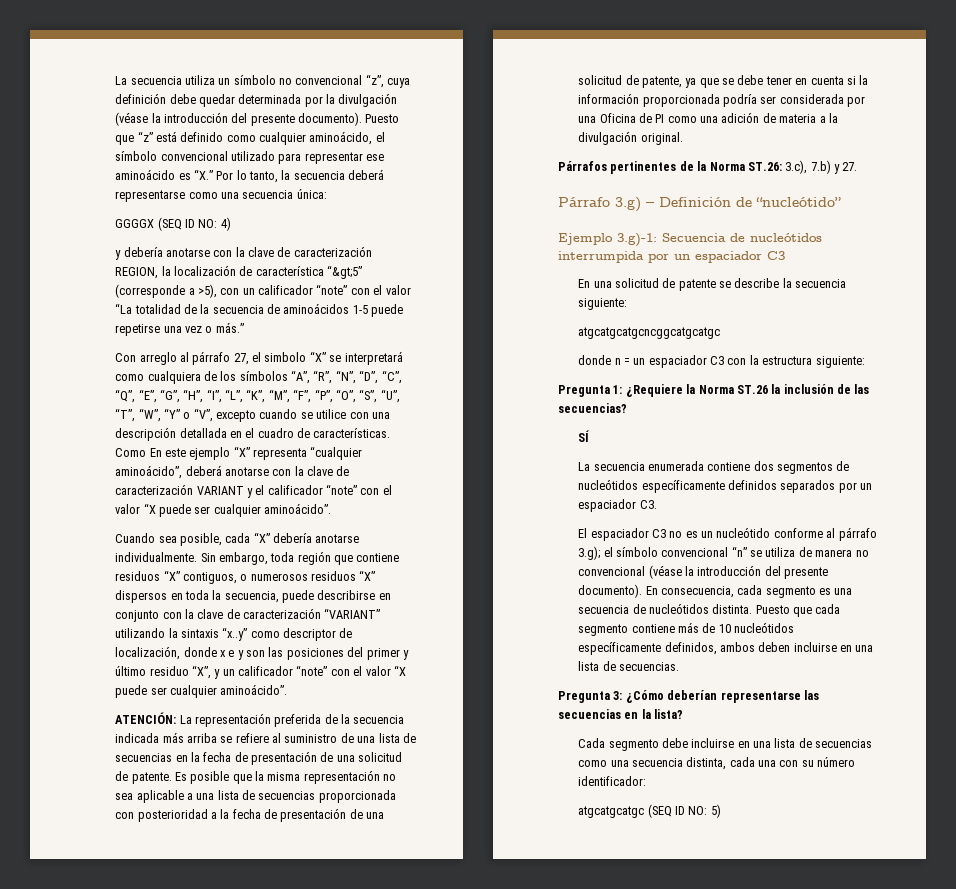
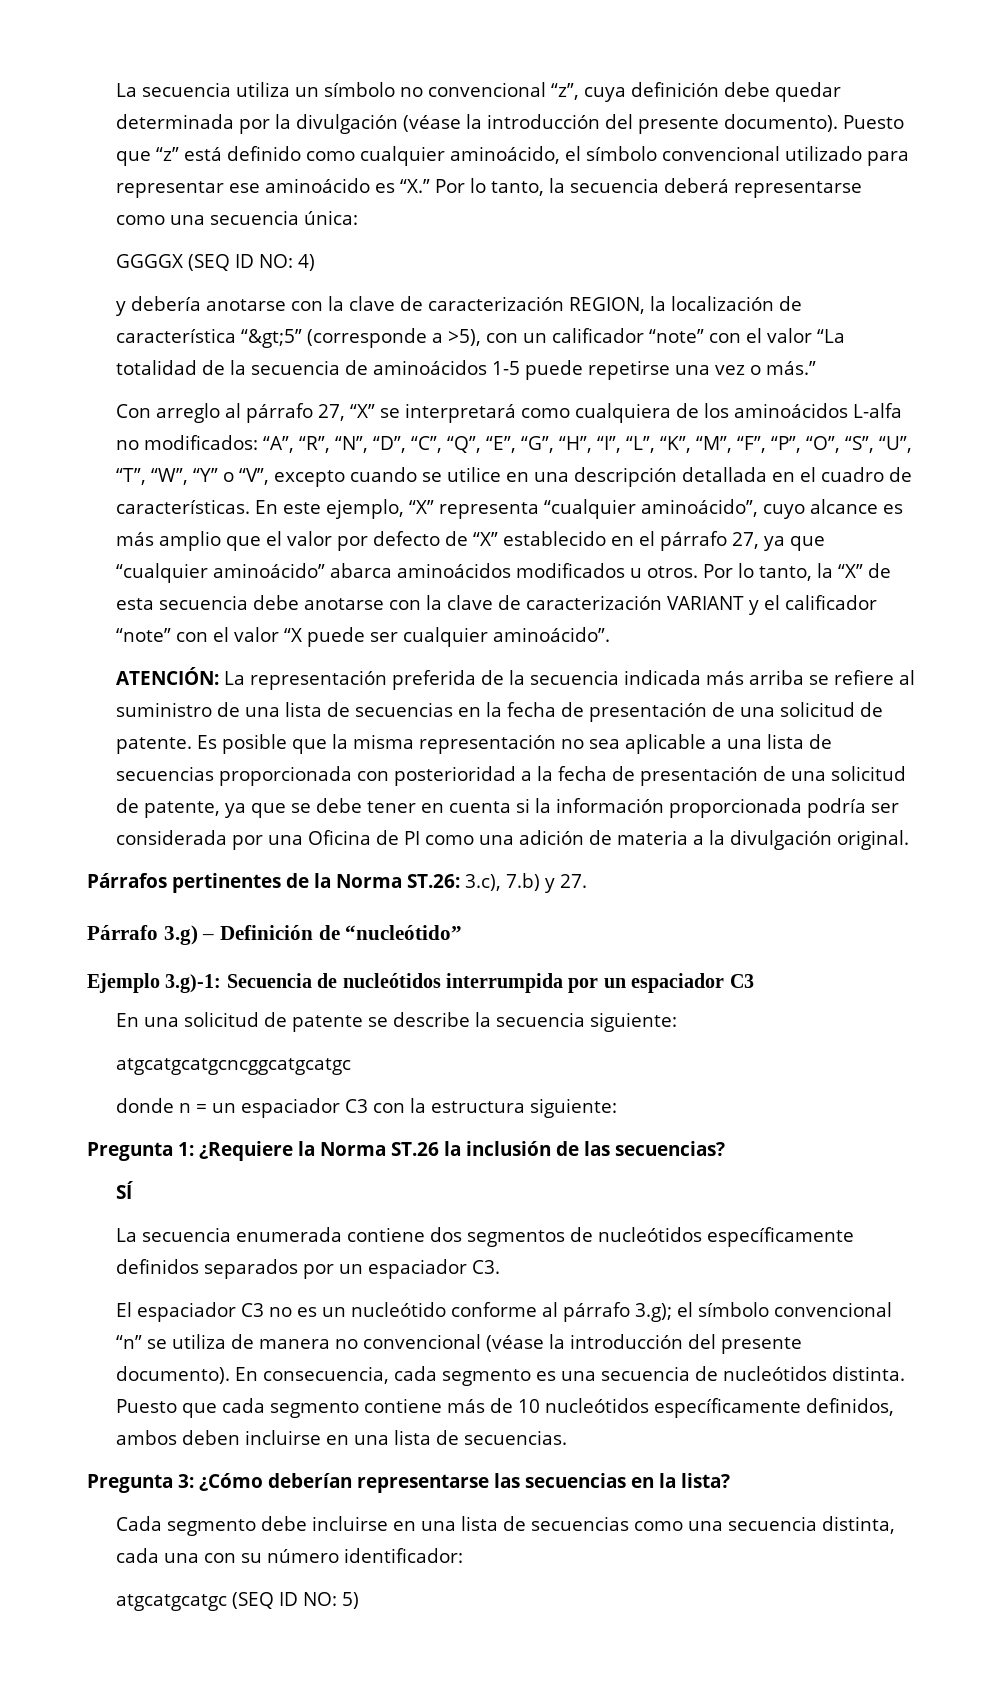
- Con arreglo al párrafo 27, el simbolo “X” se interpretará como cualquiera de los símbolos “A”, “R”, “N”, “D”, “C”, “Q”, “E”, “G”, “H”, “I”, “L”, “K”, “M”, “F”, “P”, “O”, “S”, “U”, “T”, “W”, “Y” o “V”, excepto cuando se utilice con una descripción detallada en el cuadro de características.
+ Con arreglo al párrafo 27, “X” se interpretará como cualquiera de los aminoácidos L-alfa no modificados: “A”, “R”, “N”, “D”, “C”, “Q”, “E”, “G”, “H”, “I”, “L”, “K”, “M”, “F”, “P”, “O”, “S”, “U”, “T”, “W”, “Y” o “V”, excepto cuando se utilice en una descripción detallada en el cuadro de características.
- Como En este ejemplo “X” representa “cualquier aminoácido”, deberá anotarse con la clave de caracterización VARIANT y el calificador “note” con el valor “X puede ser cualquier aminoácido”.
+ En este ejemplo, “X” representa “cualquier aminoácido”, cuyo alcance es más amplio que el valor por defecto de “X” establecido en el párrafo 27, ya que “cualquier aminoácido” abarca aminoácidos modificados u otros. Por lo tanto, la “X” de esta secuencia debe anotarse con la clave de caracterización VARIANT y el calificador “note” con el valor “X puede ser cualquier aminoácido”.
- Cuando sea posible, cada “X” debería anotarse individualmente. Sin embargo, toda región que contiene residuos “X” contiguos, o numerosos residuos “X” dispersos en toda la secuencia, puede describirse en conjunto con la clave de caracterización “VARIANT” utilizando la sintaxis “x..y” como descriptor de localización, donde x e y son las posiciones del primer y último residuo “X”, y un calificador “note” con el valor “X puede ser cualquier aminoácido”.

